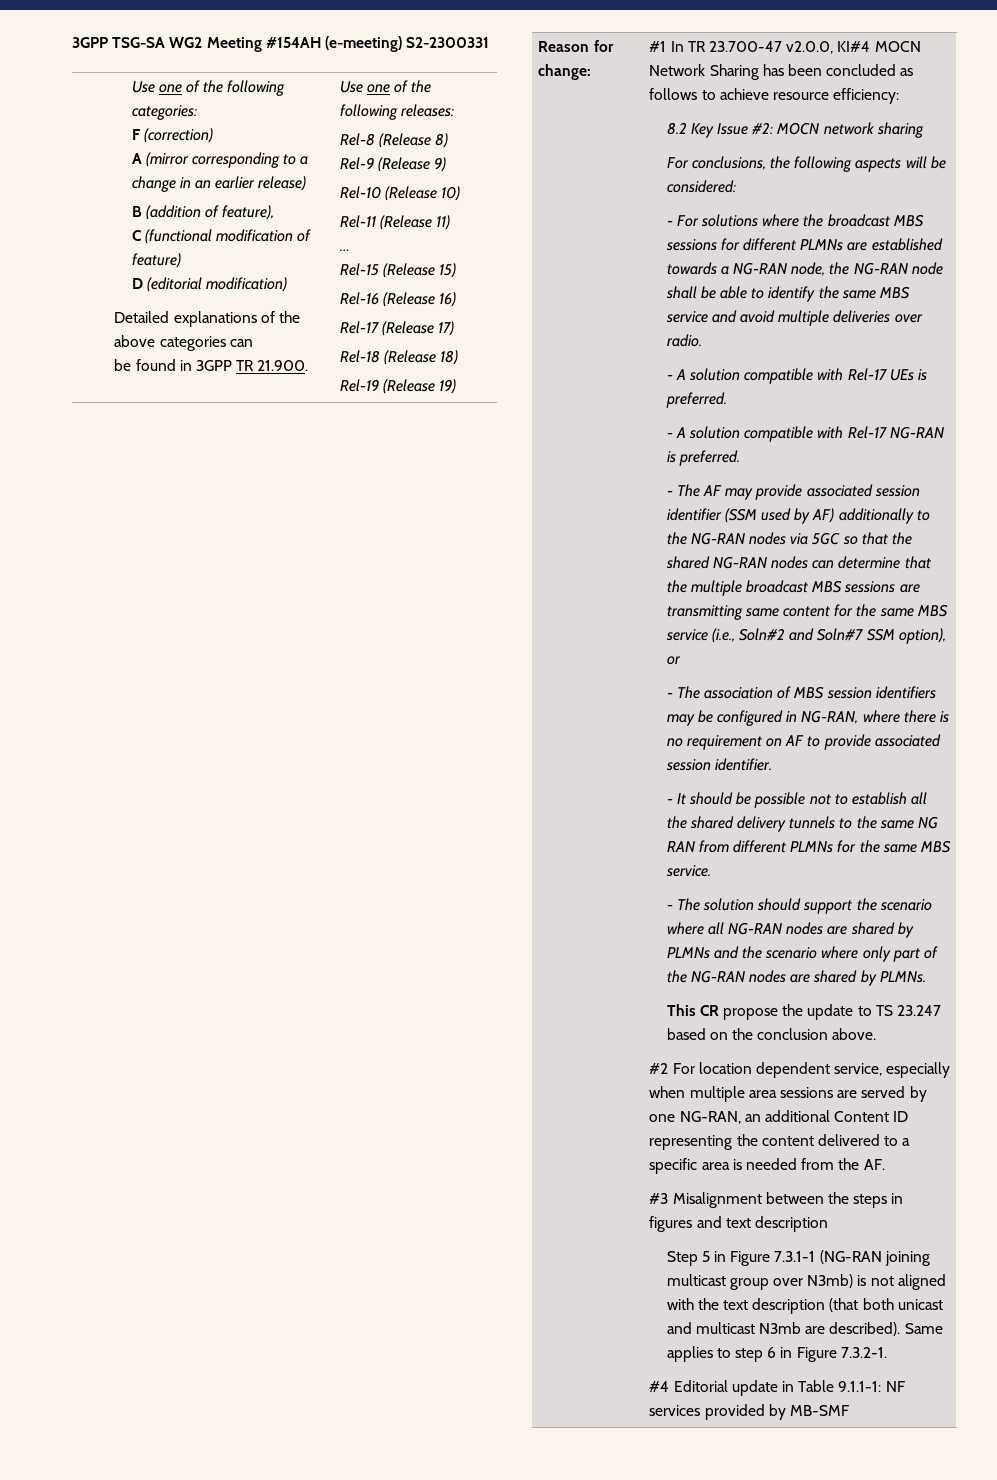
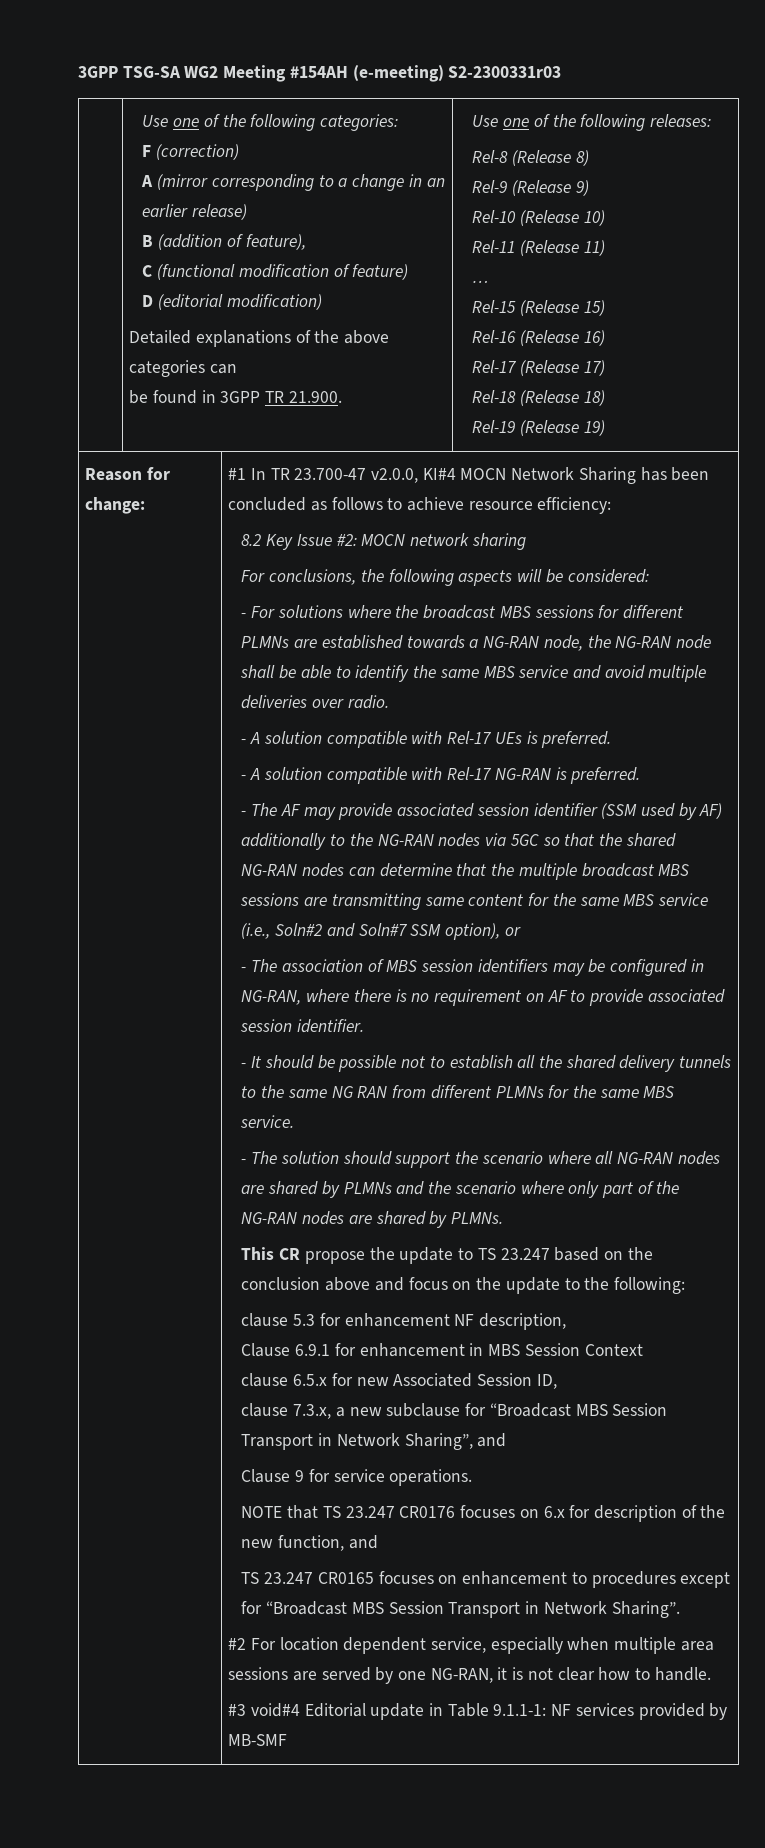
- 3GPP TSG-SA WG2 Meeting #154AH (e-meeting) S2-2300331
+ 3GPP TSG-SA WG2 Meeting #154AH (e-meeting) S2-2300331r03
- This CR propose the update to TS 23.247 based on the conclusion above.
+ This CR propose the update to TS 23.247 based on the conclusion above and focus on the update to the following:
+ clause 5.3 for enhancement NF description,
+ Clause 6.9.1 for enhancement in MBS Session Context
+ clause 6.5.x for new Associated Session ID,
+ clause 7.3.x, a new subclause for “Broadcast MBS Session Transport in Network Sharing”, and
+ Clause 9 for service operations.
+ NOTE that TS 23.247 CR0176 focuses on 6.x for description of the new function, and
+ TS 23.247 CR0165 focuses on enhancement to procedures except for “Broadcast MBS Session Transport in Network Sharing”.
- #2 For location dependent service, especially when multiple area sessions are served by one NG-RAN, an additional Content ID representing the content delivered to a specific area is needed from the AF.
- #3 Misalignment between the steps in figures and text description
- Step 5 in Figure 7.3.1-1 (NG-RAN joining multicast group over N3mb) is not aligned with the text description (that both unicast and multicast N3mb are described). Same applies to step 6 in Figure 7.3.2-1.
- #4 Editorial update in Table 9.1.1-1: NF services provided by MB-SMF
+ #2 For location dependent service, especially when multiple area sessions are served by one NG-RAN, it is not clear how to handle.
+ #3 void#4 Editorial update in Table 9.1.1-1: NF services provided by MB-SMF

